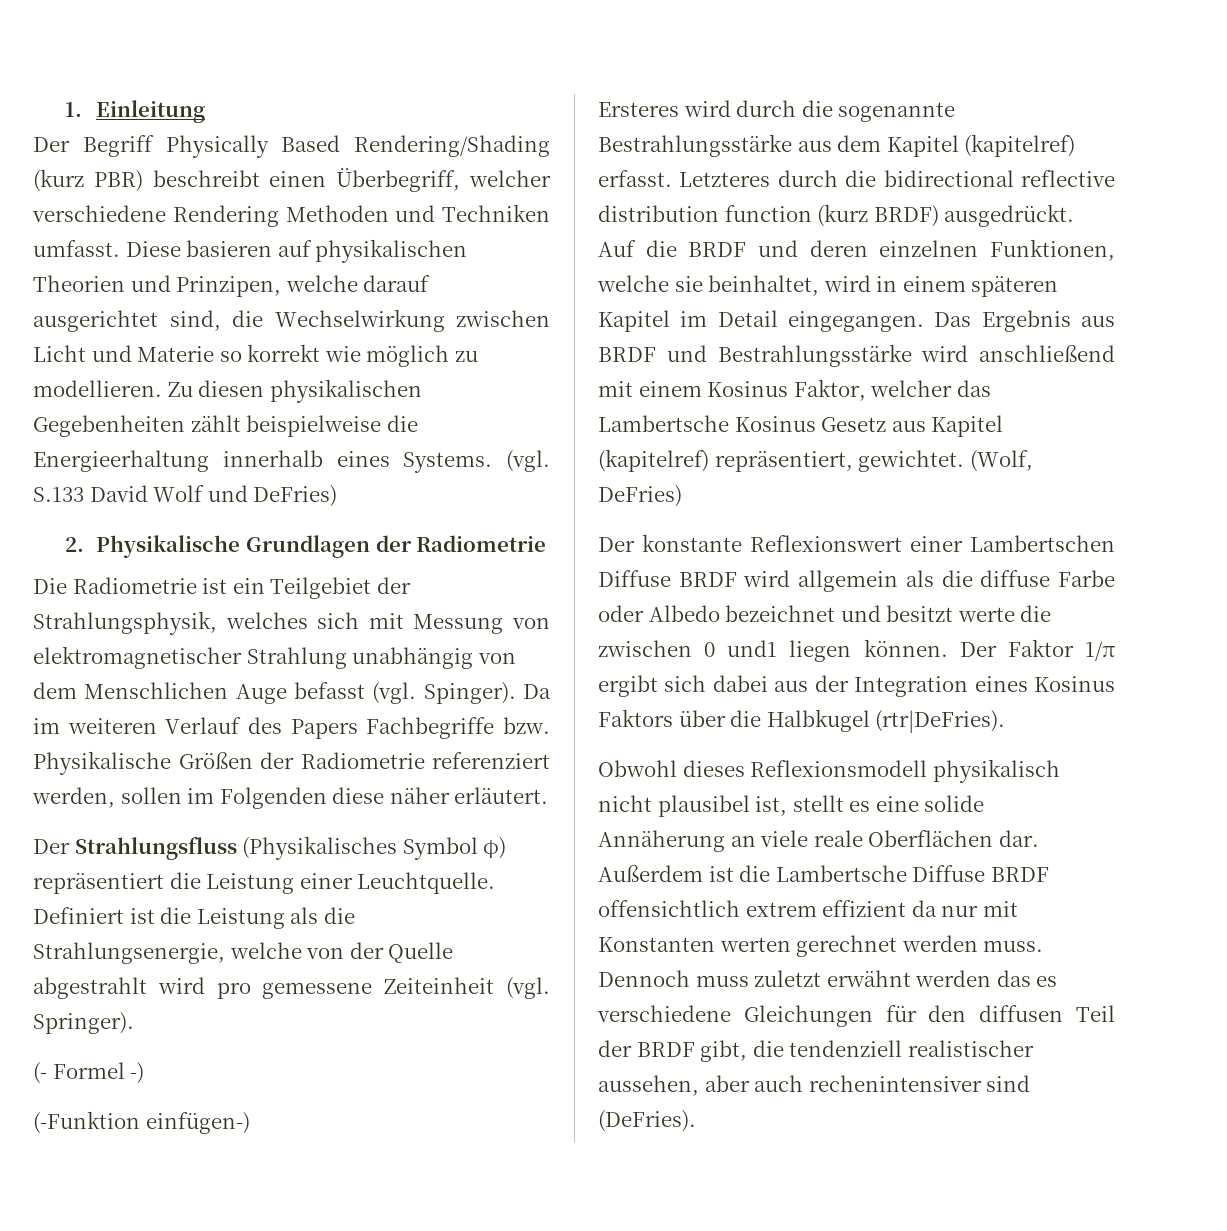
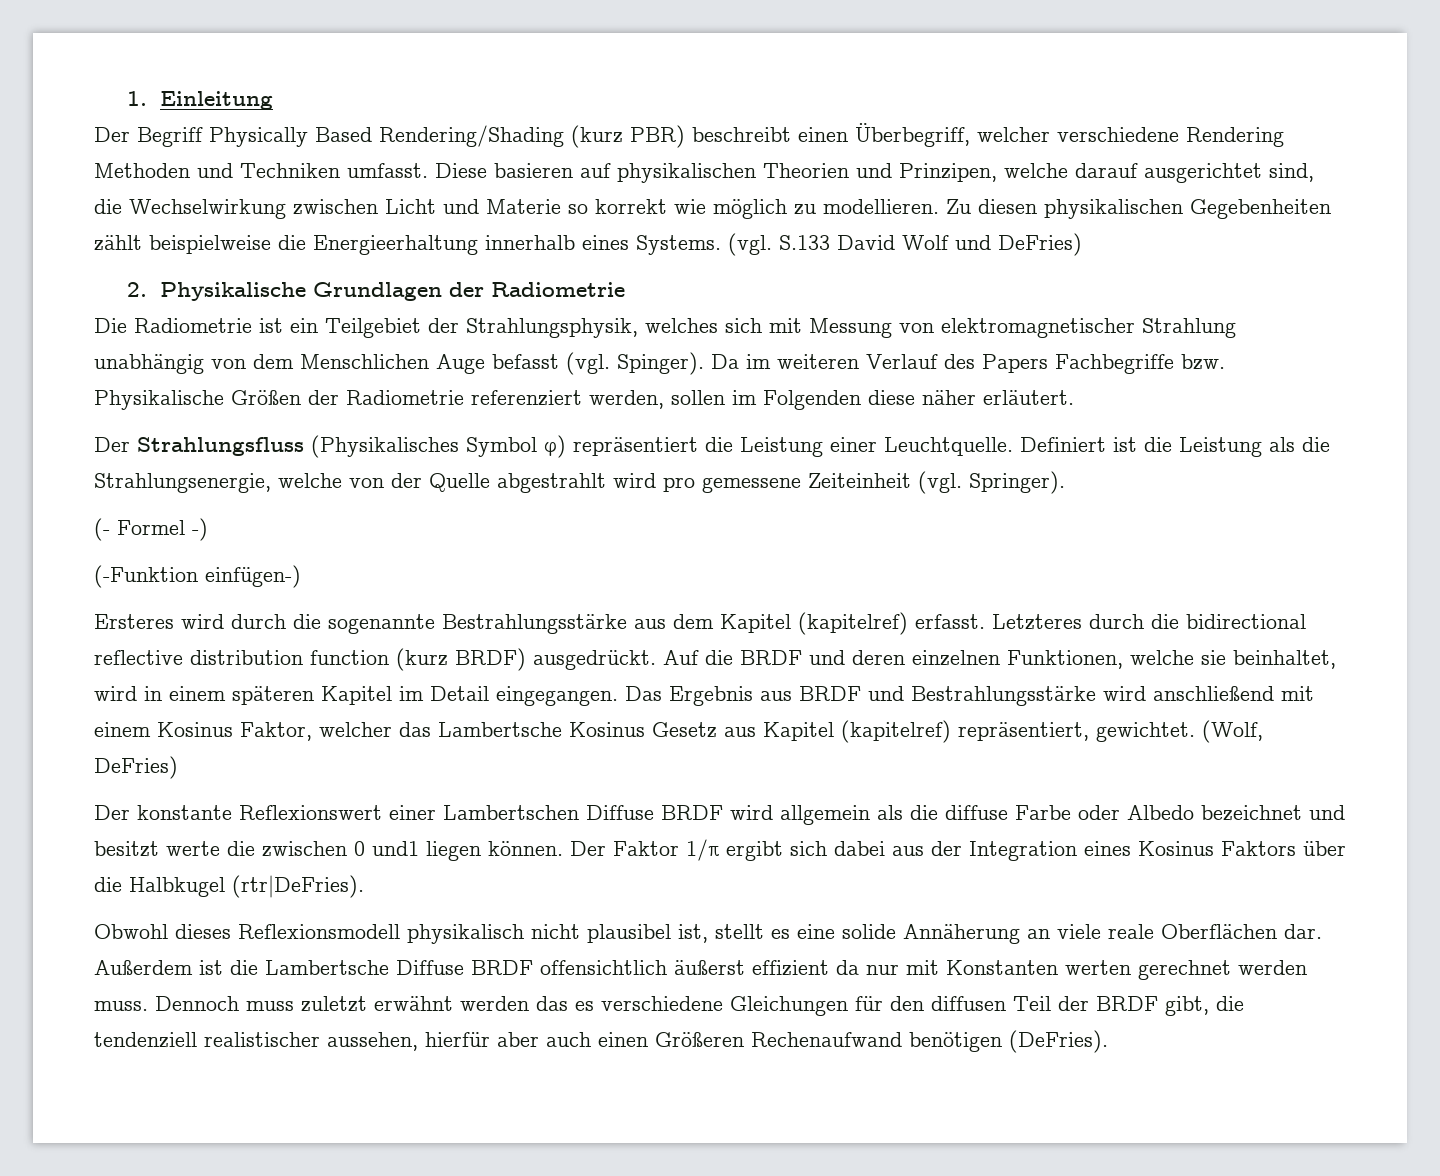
- Außerdem ist die Lambertsche Diffuse BRDF offensichtlich extrem effizient da nur mit Konstanten werten gerechnet werden muss.
+ Außerdem ist die Lambertsche Diffuse BRDF offensichtlich äußerst effizient da nur mit Konstanten werten gerechnet werden muss.
- Dennoch muss zuletzt erwähnt werden das es verschiedene Gleichungen für den diffusen Teil der BRDF gibt, die tendenziell realistischer aussehen, aber auch rechenintensiver sind (DeFries).
+ Dennoch muss zuletzt erwähnt werden das es verschiedene Gleichungen für den diffusen Teil der BRDF gibt, die tendenziell realistischer aussehen, hierfür aber auch einen Größeren Rechenaufwand benötigen (DeFries).

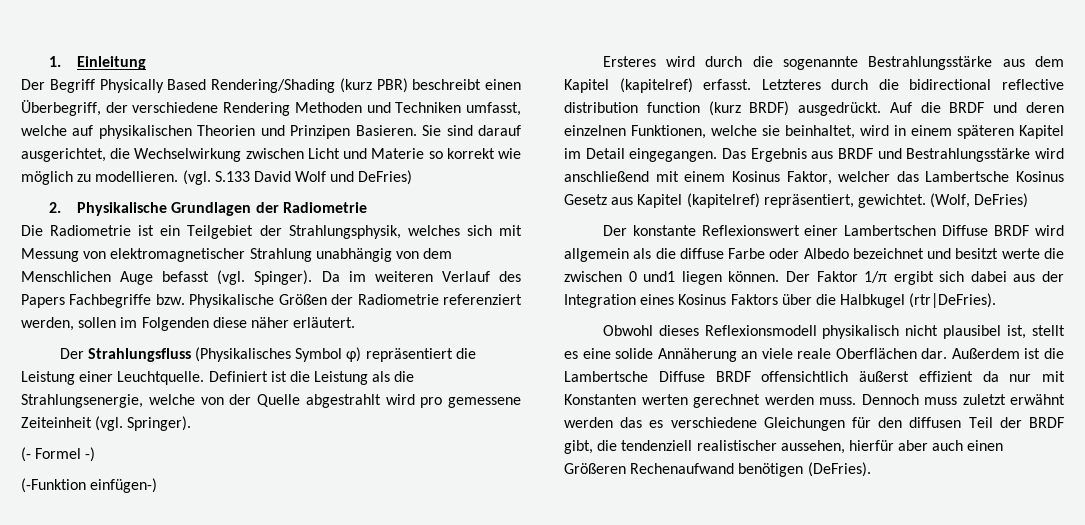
- Der Begriff Physically Based Rendering/Shading (kurz PBR) beschreibt einen Überbegriff, welcher verschiedene Rendering Methoden und Techniken umfasst. Diese basieren auf physikalischen Theorien und Prinzipen, welche darauf ausgerichtet sind, die Wechselwirkung zwischen Licht und Materie so korrekt wie möglich zu modellieren.
+ Der Begriff Physically Based Rendering/Shading (kurz PBR) beschreibt einen Überbegriff, der verschiedene Rendering Methoden und Techniken umfasst, welche auf physikalischen Theorien und Prinzipen Basieren. Sie sind darauf ausgerichtet, die Wechselwirkung zwischen Licht und Materie so korrekt wie möglich zu modellieren.
- Zu diesen physikalischen Gegebenheiten zählt beispielweise die Energieerhaltung innerhalb eines Systems.

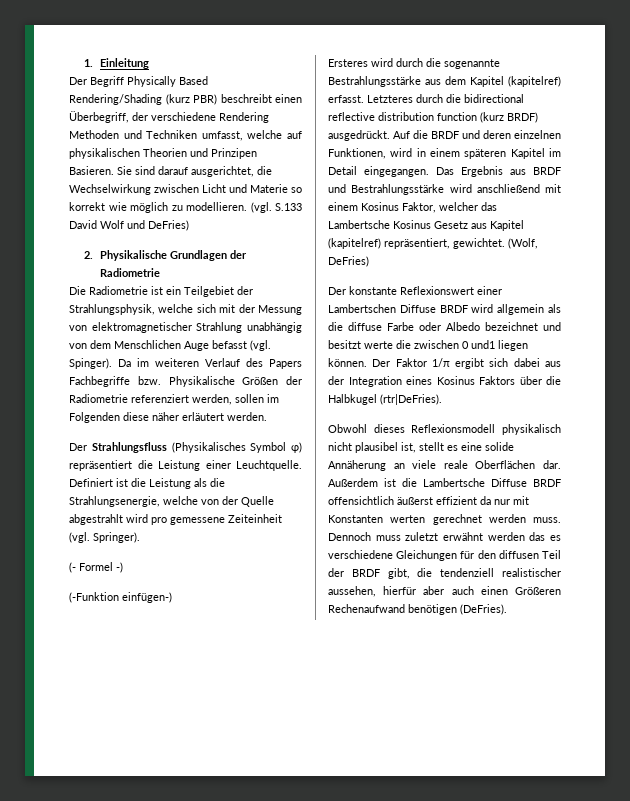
- Die Radiometrie ist ein Teilgebiet der Strahlungsphysik, welches sich mit Messung von elektromagnetischer Strahlung unabhängig von dem Menschlichen Auge befasst (vgl. Spinger).
+ Die Radiometrie ist ein Teilgebiet der Strahlungsphysik, welche sich mit der Messung von elektromagnetischer Strahlung unabhängig von dem Menschlichen Auge befasst (vgl. Spinger).
- Da im weiteren Verlauf des Papers Fachbegriffe bzw. Physikalische Größen der Radiometrie referenziert werden, sollen im Folgenden diese näher erläutert.
+ Da im weiteren Verlauf des Papers Fachbegriffe bzw. Physikalische Größen der Radiometrie referenziert werden, sollen im Folgenden diese näher erläutert werden.
- Auf die BRDF und deren einzelnen Funktionen, welche sie beinhaltet, wird in einem späteren Kapitel im Detail eingegangen.
+ Auf die BRDF und deren einzelnen Funktionen, wird in einem späteren Kapitel im Detail eingegangen.

